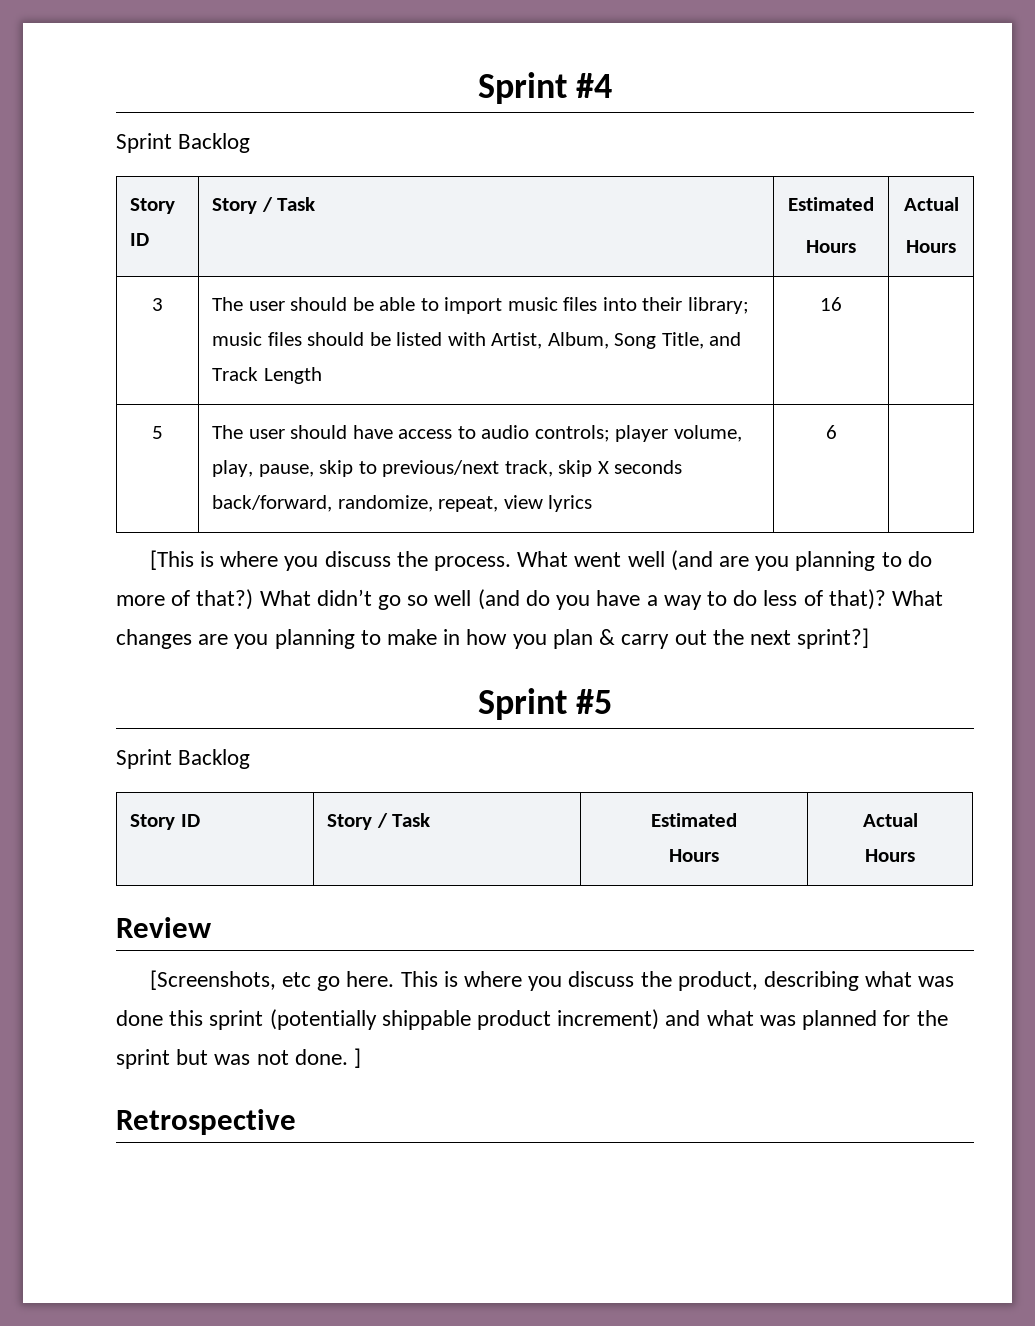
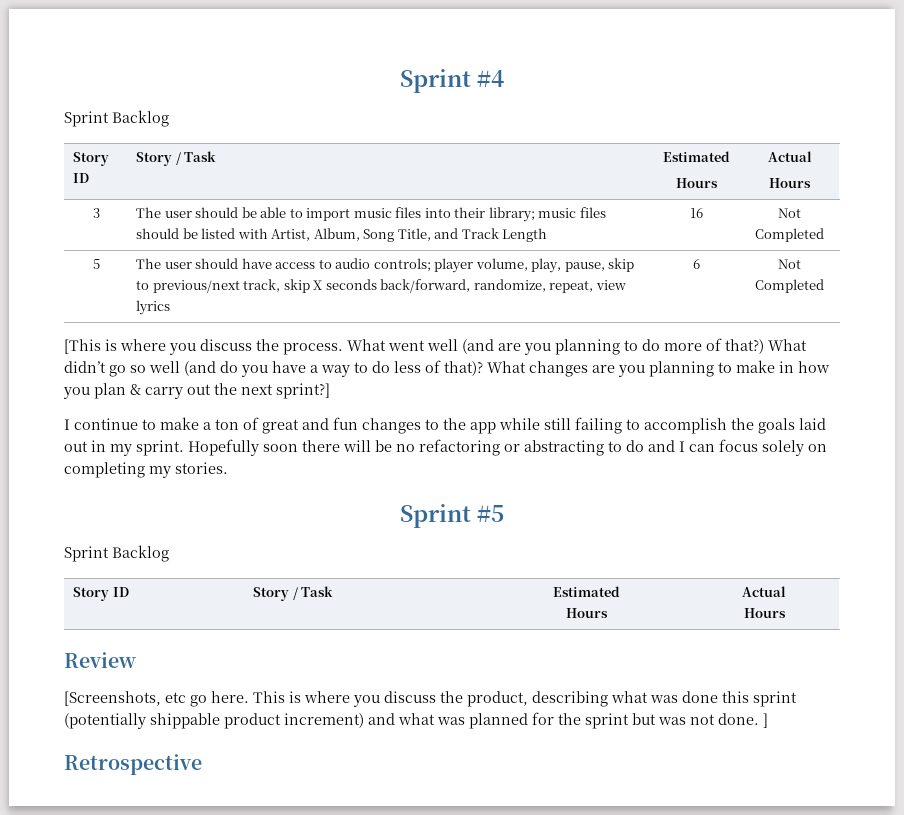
- 3 | The user should be able to import music files into their library; music files should be listed with Artist, Album, Song Title, and Track Length | 16 |
+ 3 | The user should be able to import music files into their library; music files should be listed with Artist, Album, Song Title, and Track Length | 16 | Not Completed
- 5 | The user should have access to audio controls; player volume, play, pause, skip to previous/next track, skip X seconds back/forward, randomize, repeat, view lyrics | 6 |
+ 5 | The user should have access to audio controls; player volume, play, pause, skip to previous/next track, skip X seconds back/forward, randomize, repeat, view lyrics | 6 | Not Completed
+ I continue to make a ton of great and fun changes to the app while still failing to accomplish the goals laid out in my sprint. Hopefully soon there will be no refactoring or abstracting to do and I can focus solely on completing my stories.

